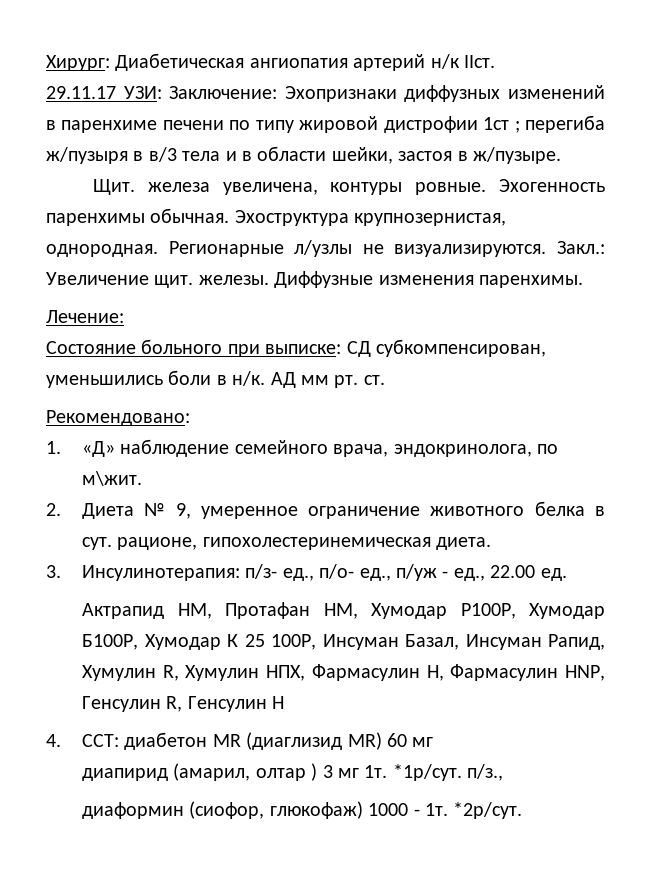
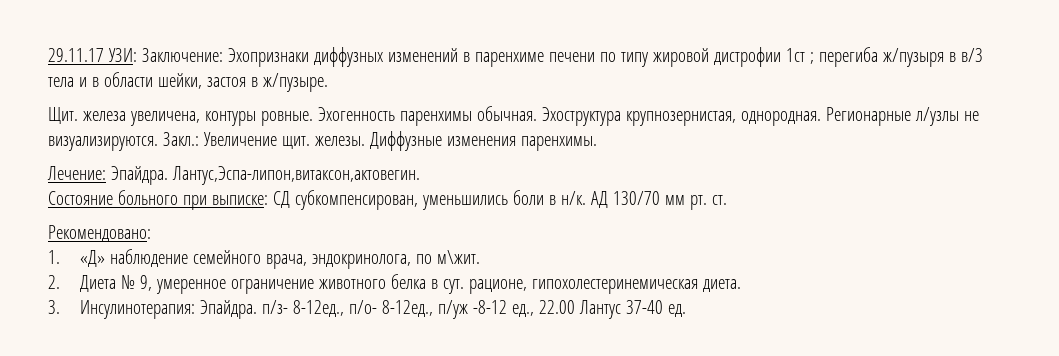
- Хирург: Диабетическая ангиопатия артерий н/к IIcт.
- Лечение:
+ Лечение: Эпайдра. Лантус,Эспа-липон,витаксон,актовегин.
- АД мм рт. ст.
+ АД 130/70 мм рт. ст.
- 3. Инсулинотерапия: п/з- ед., п/о- ед., п/уж - ед., 22.00 ед.
- Актрапид НМ, Протафан НМ, Хумодар Р100Р, Хумодар Б100Р, Хумодар К 25 100Р, Инсуман Базал, Инсуман Рапид, Хумулин R, Хумулин НПХ, Фармасулин Н, Фармасулин НNР, Генсулин R, Генсулин Н
- 4. ССТ: диабетон МR (диаглизид МR) 60 мг
- диапирид (амарил, олтар ) 3 мг 1т. *1р/сут. п/з.,
- диаформин (сиофор, глюкофаж) 1000 - 1т. *2р/сут.
+ 3. Инсулинотерапия: Эпайдра. п/з- 8-12ед., п/о- 8-12ед., п/уж -8-12 ед., 22.00 Лантус 37-40 ед.

